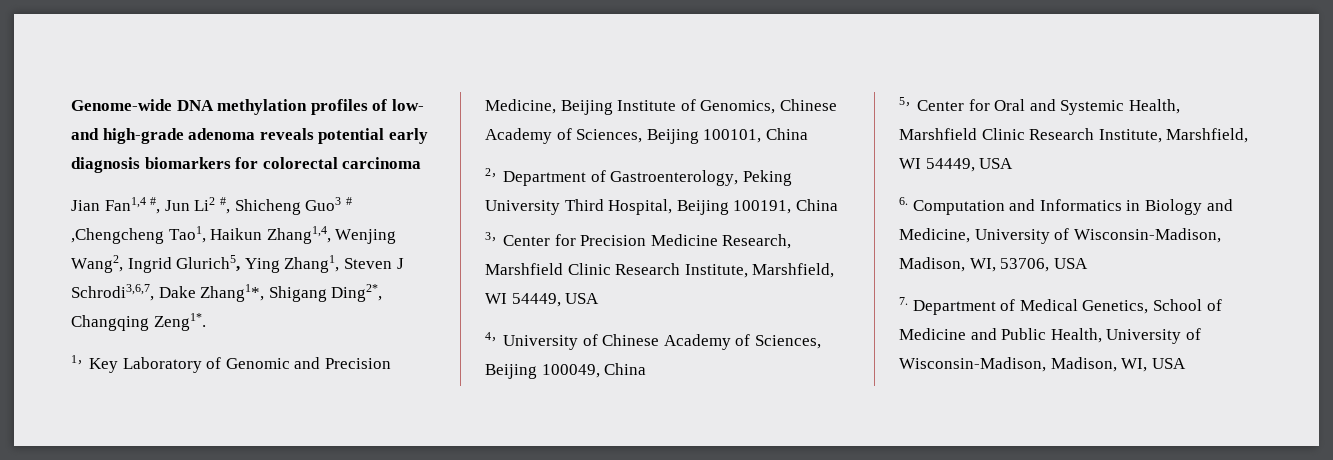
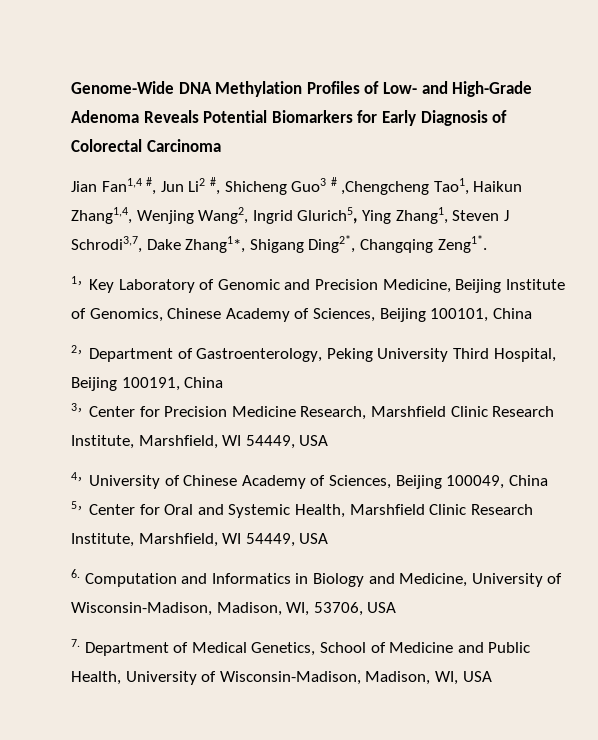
- Genome-wide DNA methylation profiles of low- and high-grade adenoma reveals potential early diagnosis biomarkers for colorectal carcinoma
+ Genome-Wide DNA Methylation Profiles of Low- and High-Grade Adenoma Reveals Potential Biomarkers for Early Diagnosis of Colorectal Carcinoma
- Jian Fan1,4 #, Jun Li2 #, Shicheng Guo3 # ,Chengcheng Tao1, Haikun Zhang1,4, Wenjing Wang2, Ingrid Glurich5, Ying Zhang1, Steven J Schrodi3,6,7, Dake Zhang1*, Shigang Ding2*, Changqing Zeng1*.
+ Jian Fan1,4 #, Jun Li2 #, Shicheng Guo3 # ,Chengcheng Tao1, Haikun Zhang1,4, Wenjing Wang2, Ingrid Glurich5, Ying Zhang1, Steven J Schrodi3,7, Dake Zhang1*, Shigang Ding2*, Changqing Zeng1*.

